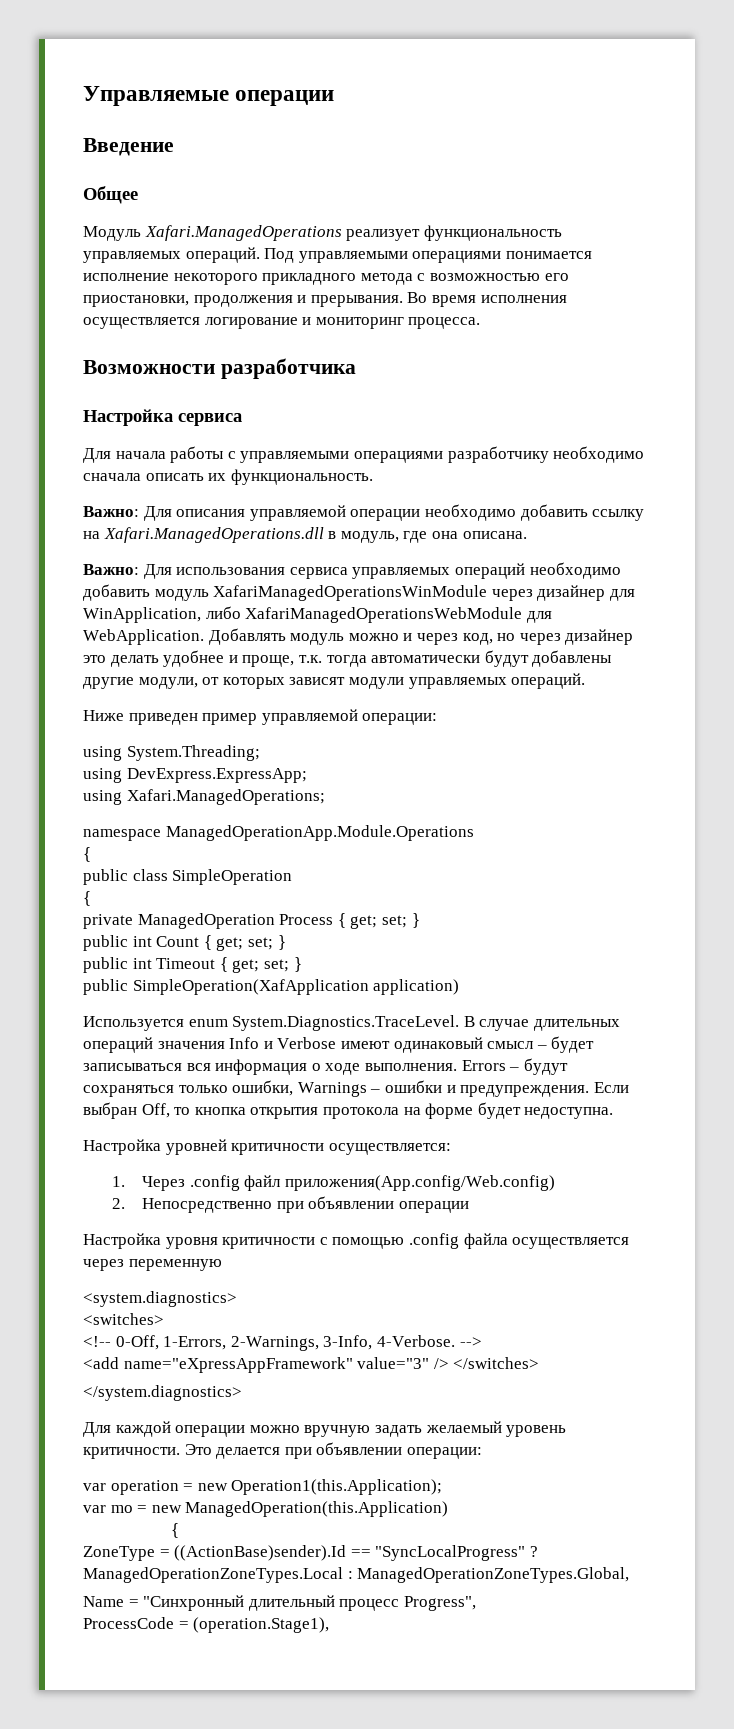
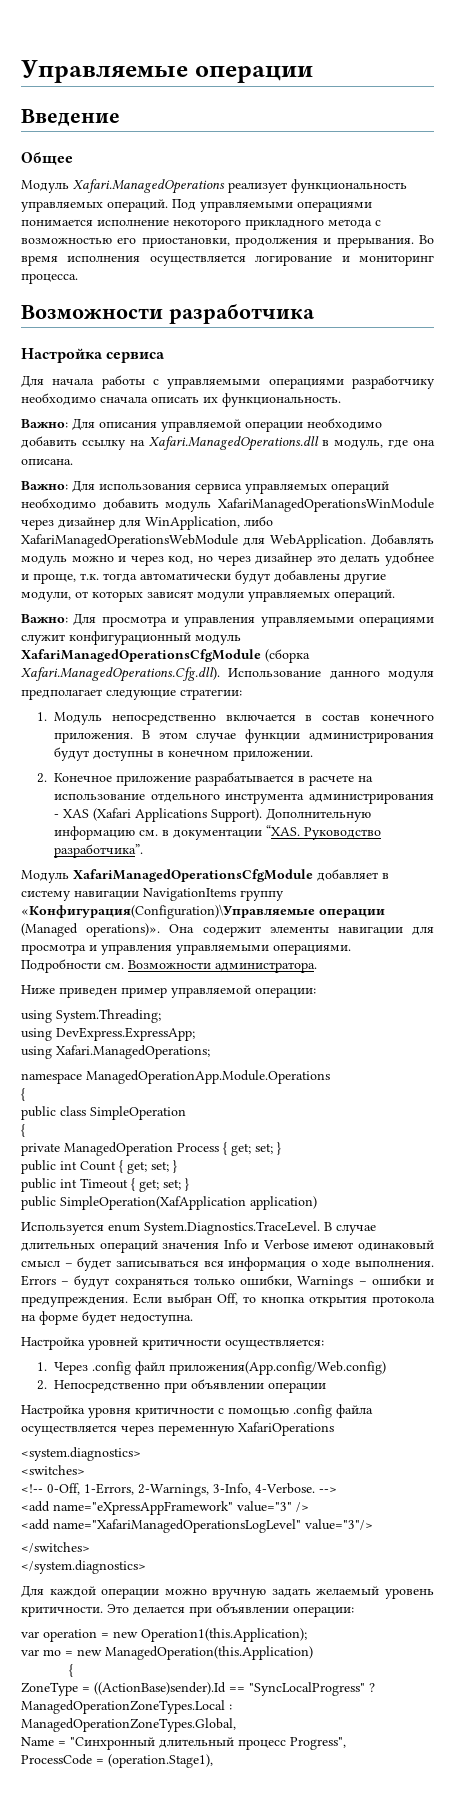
+ Важно: Для просмотра и управления управляемыми операциями служит конфигурационный модуль XafariManagedOperationsCfgModule (сборка Xafari.ManagedOperations.Cfg.dll). Использование данного модуля предполагает следующие стратегии:
+ 1. Модуль непосредственно включается в состав конечного приложения. В этом случае функции администрирования будут доступны в конечном приложении.
+ 2. Конечное приложение разрабатывается в расчете на использование отдельного инструмента администрирования - XAS (Xafari Applications Support). Дополнительную информацию см. в документации “XAS. Руководство разработчика”.
+ Модуль XafariManagedOperationsCfgModule добавляет в систему навигации NavigationItems группу «Конфигурация(Configuration)\Управляемые операции (Managed operations)». Она содержит элементы навигации для просмотра и управления управляемыми операциями. Подробности см. Возможности администратора.
- Настройка уровня критичности с помощью .config файла осуществляется через переменную
+ Настройка уровня критичности с помощью .config файла осуществляется через переменную XafariOperations
- <add name="eXpressAppFramework" value="3" /> </switches>
+ <add name="eXpressAppFramework" value="3" />
+ <add name="XafariManagedOperationsLogLevel" value="3"/>
+ </switches>

